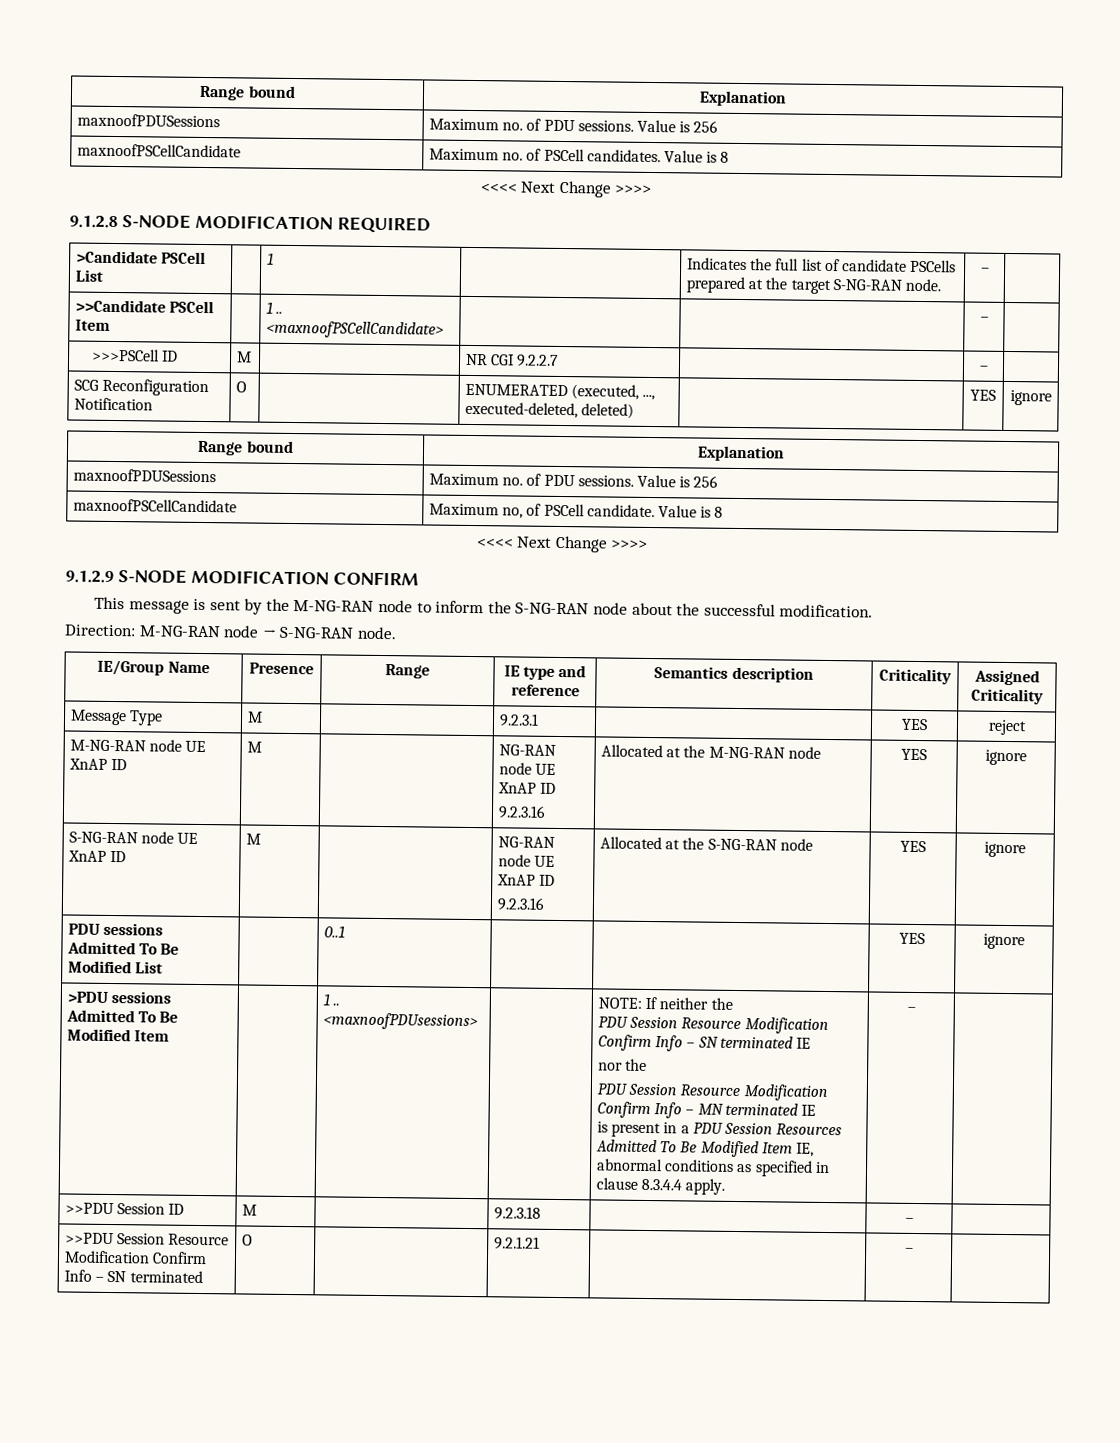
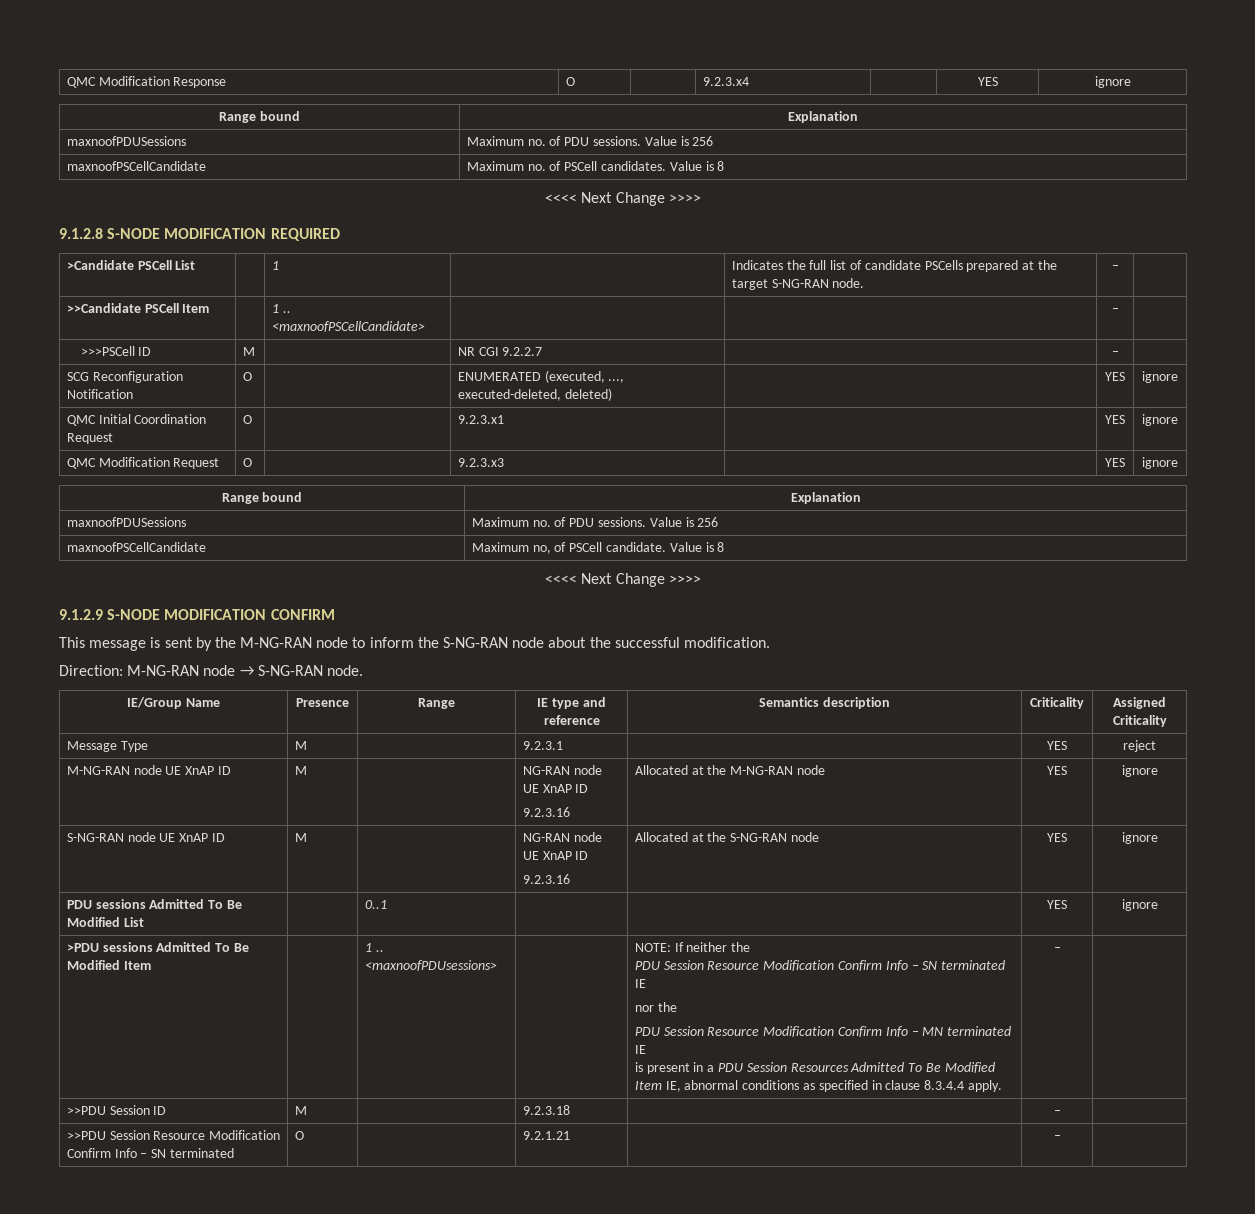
+ QMC Modification Response | O | | 9.2.3.x4 | | YES | ignore
+ QMC Initial Coordination Request | O | | 9.2.3.x1 | | YES | ignore
+ QMC Modification Request | O | | 9.2.3.x3 | | YES | ignore

